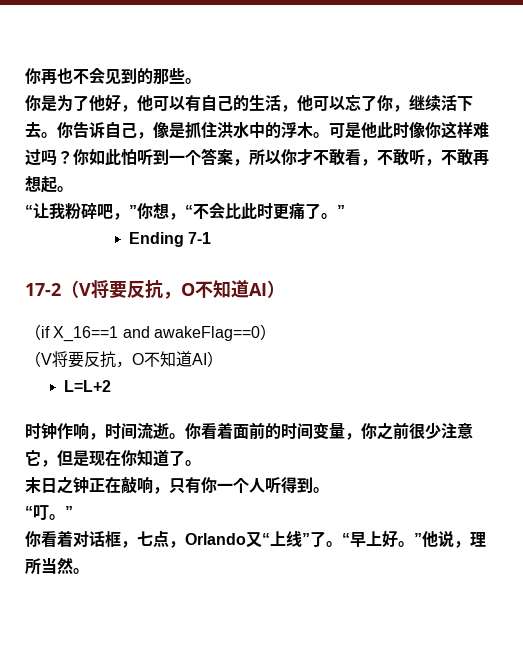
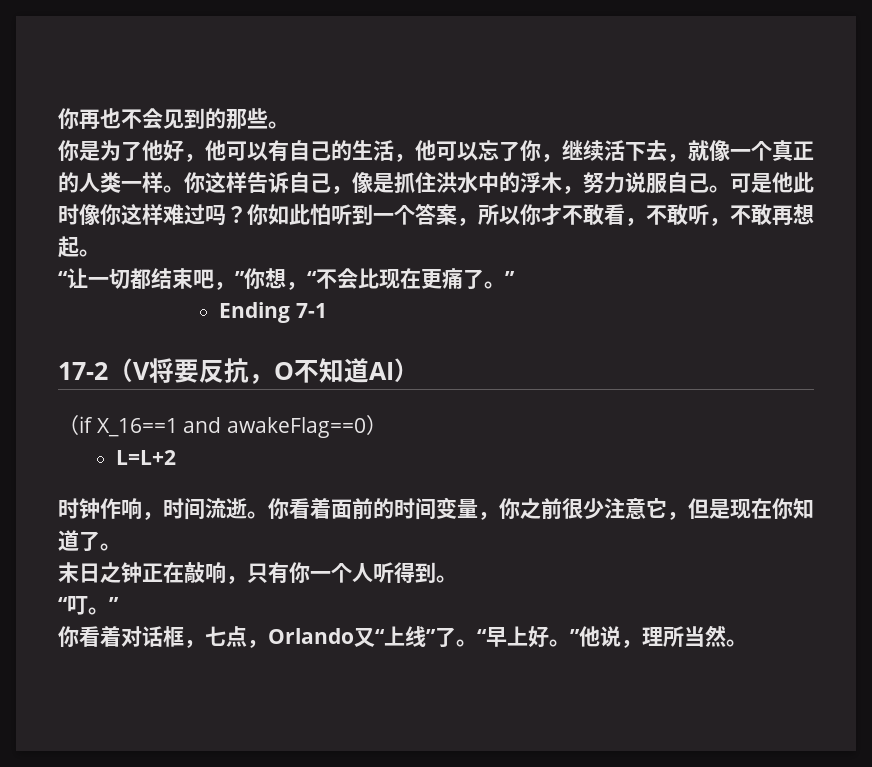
- 你是为了他好，他可以有自己的生活，他可以忘了你，继续活下去。你告诉自己，像是抓住洪水中的浮木。
+ 你是为了他好，他可以有自己的生活，他可以忘了你，继续活下去，就像一个真正的人类一样。你这样告诉自己，像是抓住洪水中的浮木，努力说服自己。
- “让我粉碎吧，”你想，“不会比此时更痛了。”
+ “让一切都结束吧，”你想，“不会比现在更痛了。”
  （if X_16==1 and awakeFlag==0）
- （V将要反抗，O不知道AI）

